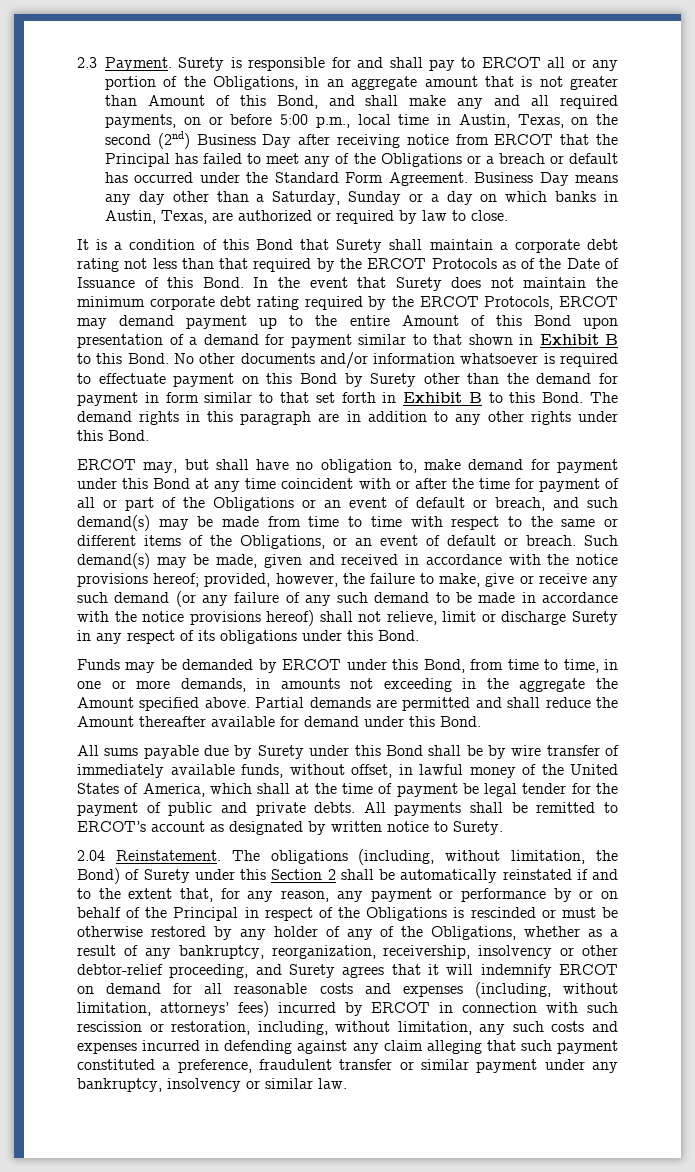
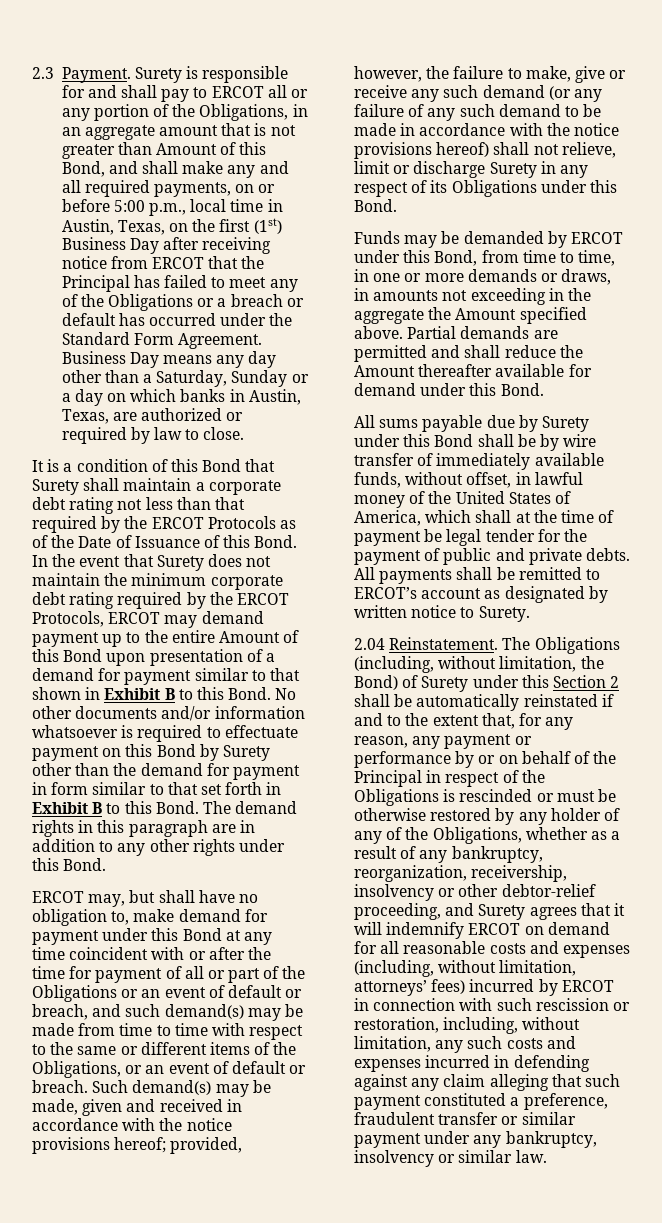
- Surety is responsible for and shall pay to ERCOT all or any portion of the Obligations, in an aggregate amount that is not greater than Amount of this Bond, and shall make any and all required payments, on or before 5:00 p.m., local time in Austin, Texas, on the second (2nd) Business Day after receiving notice from ERCOT that the Principal has failed to meet any of the Obligations or a breach or default has occurred under the Standard Form Agreement.
+ Surety is responsible for and shall pay to ERCOT all or any portion of the Obligations, in an aggregate amount that is not greater than Amount of this Bond, and shall make any and all required payments, on or before 5:00 p.m., local time in Austin, Texas, on the first (1st) Business Day after receiving notice from ERCOT that the Principal has failed to meet any of the Obligations or a breach or default has occurred under the Standard Form Agreement.
- Such demand(s) may be made, given and received in accordance with the notice provisions hereof; provided, however, the failure to make, give or receive any such demand (or any failure of any such demand to be made in accordance with the notice provisions hereof) shall not relieve, limit or discharge Surety in any respect of its obligations under this Bond.
+ Such demand(s) may be made, given and received in accordance with the notice provisions hereof; provided, however, the failure to make, give or receive any such demand (or any failure of any such demand to be made in accordance with the notice provisions hereof) shall not relieve, limit or discharge Surety in any respect of its Obligations under this Bond.
- Funds may be demanded by ERCOT under this Bond, from time to time, in one or more demands, in amounts not exceeding in the aggregate the Amount specified above.
+ Funds may be demanded by ERCOT under this Bond, from time to time, in one or more demands or draws, in amounts not exceeding in the aggregate the Amount specified above.
- The obligations (including, without limitation, the Bond) of Surety under this Section 2 shall be automatically reinstated if and to the extent that, for any reason, any payment or performance by or on behalf of the Principal in respect of the Obligations is rescinded or must be otherwise restored by any holder of any of the Obligations, whether as a result of any bankruptcy, reorganization, receivership, insolvency or other debtor-relief proceeding, and Surety agrees that it will indemnify ERCOT on demand for all reasonable costs and expenses (including, without limitation, attorneys’ fees) incurred by ERCOT in connection with such rescission or restoration, including, without limitation, any such costs and expenses incurred in defending against any claim alleging that such payment constituted a preference, fraudulent transfer or similar payment under any bankruptcy, insolvency or similar law.
+ The Obligations (including, without limitation, the Bond) of Surety under this Section 2 shall be automatically reinstated if and to the extent that, for any reason, any payment or performance by or on behalf of the Principal in respect of the Obligations is rescinded or must be otherwise restored by any holder of any of the Obligations, whether as a result of any bankruptcy, reorganization, receivership, insolvency or other debtor-relief proceeding, and Surety agrees that it will indemnify ERCOT on demand for all reasonable costs and expenses (including, without limitation, attorneys’ fees) incurred by ERCOT in connection with such rescission or restoration, including, without limitation, any such costs and expenses incurred in defending against any claim alleging that such payment constituted a preference, fraudulent transfer or similar payment under any bankruptcy, insolvency or similar law.

